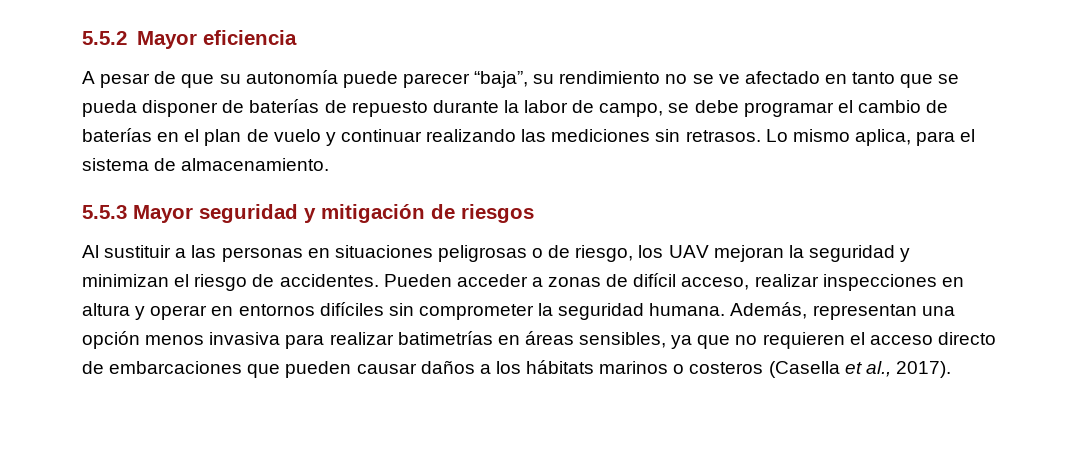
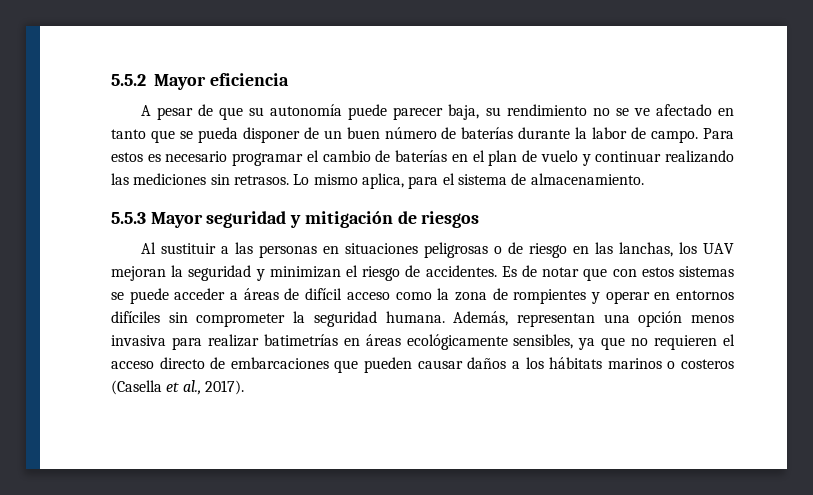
- A pesar de que su autonomía puede parecer “baja”, su rendimiento no se ve afectado en tanto que se pueda disponer de baterías de repuesto durante la labor de campo, se debe programar el cambio de baterías en el plan de vuelo y continuar realizando las mediciones sin retrasos.
+ A pesar de que su autonomía puede parecer baja, su rendimiento no se ve afectado en tanto que se pueda disponer de un buen número de baterías durante la labor de campo. Para estos es necesario programar el cambio de baterías en el plan de vuelo y continuar realizando las mediciones sin retrasos.
- Al sustituir a las personas en situaciones peligrosas o de riesgo, los UAV mejoran la seguridad y minimizan el riesgo de accidentes.
+ Al sustituir a las personas en situaciones peligrosas o de riesgo en las lanchas, los UAV mejoran la seguridad y minimizan el riesgo de accidentes.
- Pueden acceder a zonas de difícil acceso, realizar inspecciones en altura y operar en entornos difíciles sin comprometer la seguridad humana.
+ Es de notar que con estos sistemas se puede acceder a áreas de difícil acceso como la zona de rompientes y operar en entornos difíciles sin comprometer la seguridad humana.
- Además, representan una opción menos invasiva para realizar batimetrías en áreas sensibles, ya que no requieren el acceso directo de embarcaciones que pueden causar daños a los hábitats marinos o costeros (Casella et al., 2017).
+ Además, representan una opción menos invasiva para realizar batimetrías en áreas ecológicamente sensibles, ya que no requieren el acceso directo de embarcaciones que pueden causar daños a los hábitats marinos o costeros (Casella et al., 2017).

